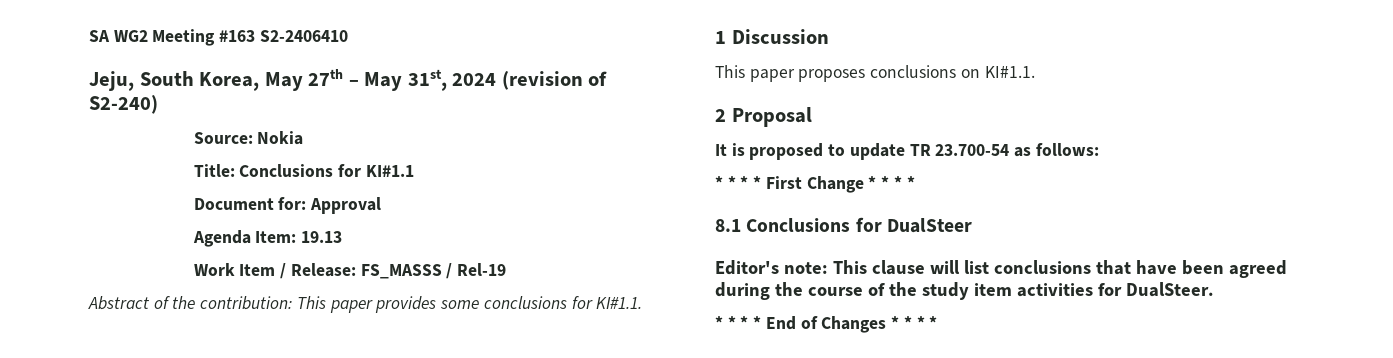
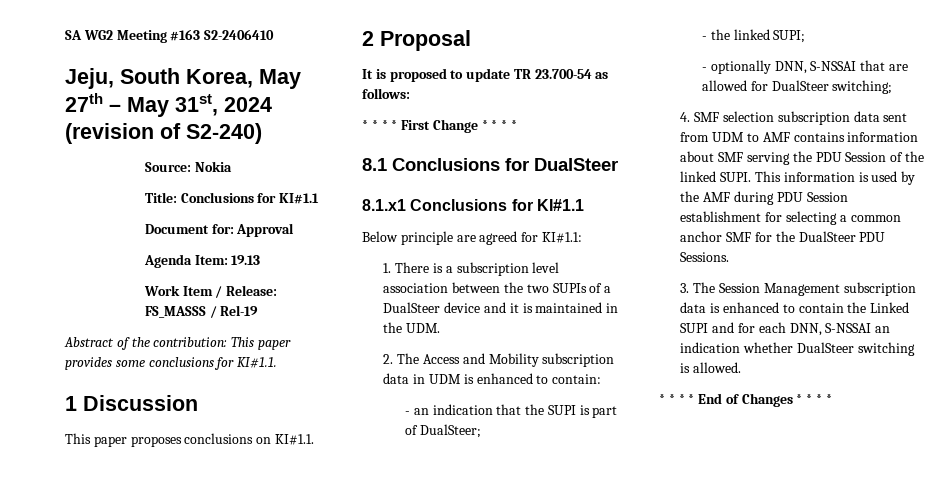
- Editor's note: This clause will list conclusions that have been agreed during the course of the study item activities for DualSteer.
+ 8.1.x1 Conclusions for KI#1.1
+ Below principle are agreed for KI#1.1:
+ 1. There is a subscription level association between the two SUPIs of a DualSteer device and it is maintained in the UDM.
+ 2. The Access and Mobility subscription data in UDM is enhanced to contain:
+ - an indication that the SUPI is part of DualSteer;
+ - the linked SUPI;
+ - optionally DNN, S-NSSAI that are allowed for DualSteer switching;
+ 4. SMF selection subscription data sent from UDM to AMF contains information about SMF serving the PDU Session of the linked SUPI. This information is used by the AMF during PDU Session establishment for selecting a common anchor SMF for the DualSteer PDU Sessions.
+ 3. The Session Management subscription data is enhanced to contain the Linked SUPI and for each DNN, S-NSSAI an indication whether DualSteer switching is allowed.

